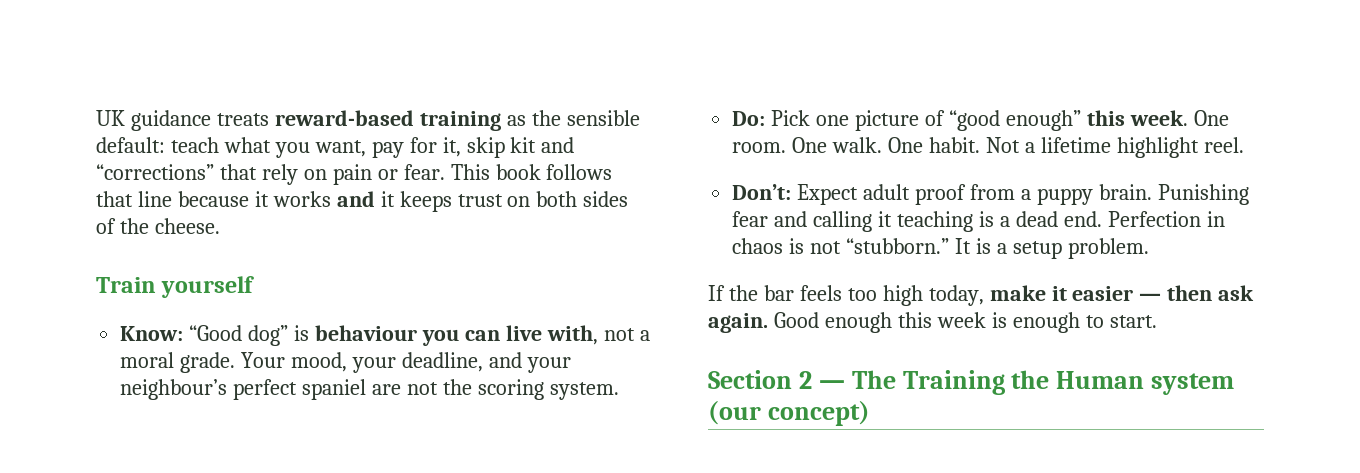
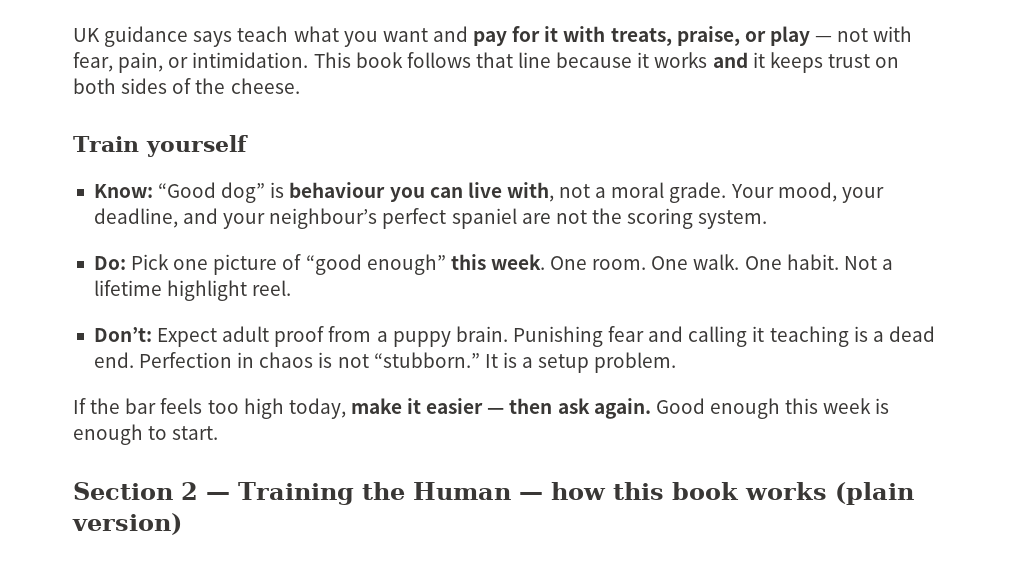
- UK guidance treats reward-based training as the sensible default: teach what you want, pay for it, skip kit and “corrections” that rely on pain or fear.
+ UK guidance says teach what you want and pay for it with treats, praise, or play — not with fear, pain, or intimidation.
- Section 2 — The Training the Human system (our concept)
+ Section 2 — Training the Human — how this book works (plain version)

